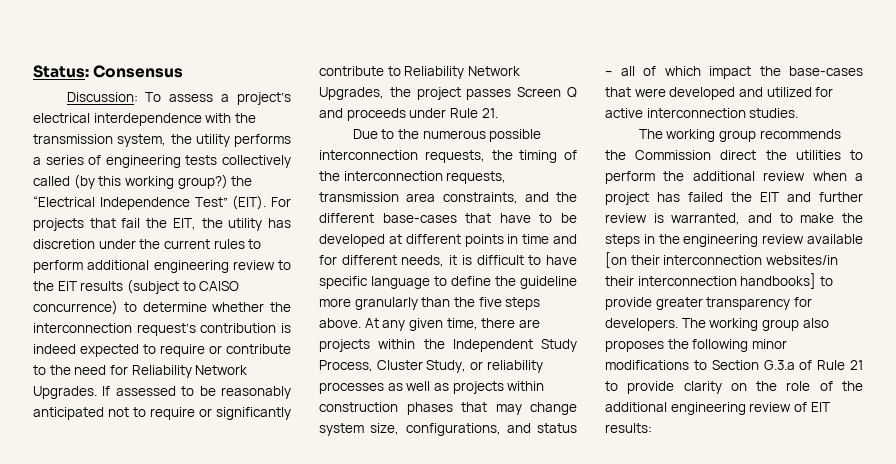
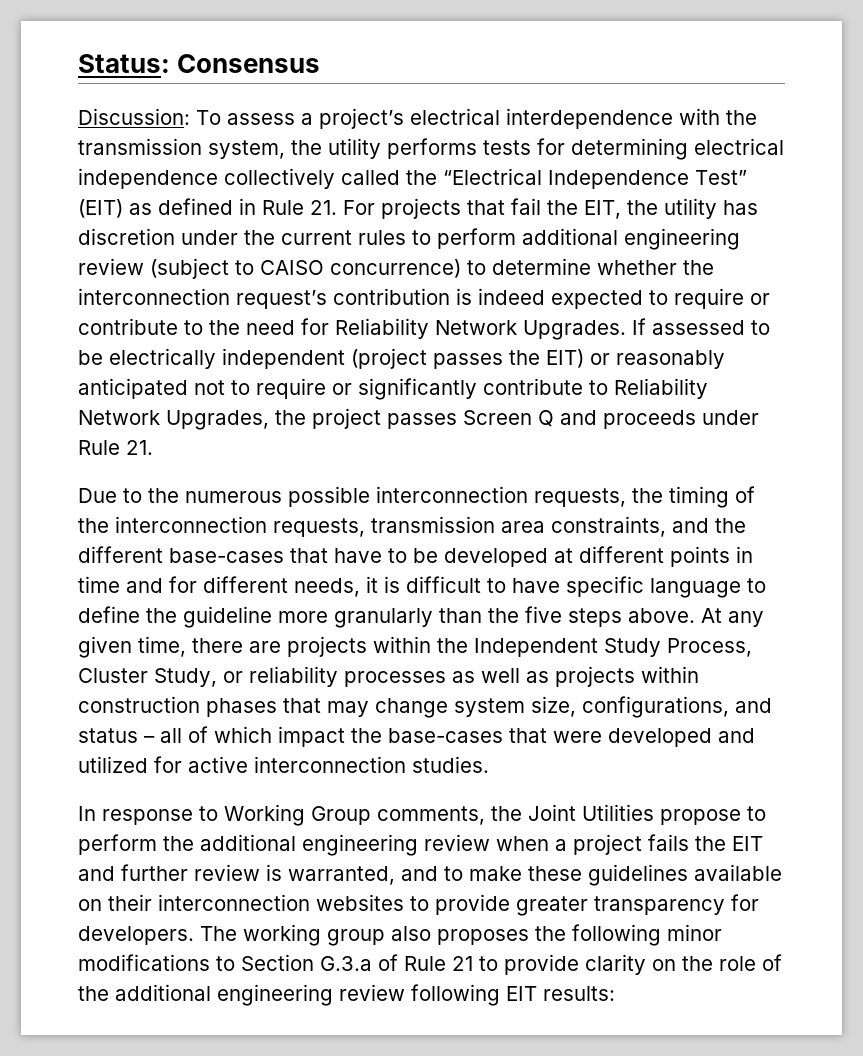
- Discussion: To assess a project’s electrical interdependence with the transmission system, the utility performs a series of engineering tests collectively called (by this working group?) the “Electrical Independence Test” (EIT). For projects that fail the EIT, the utility has discretion under the current rules to perform additional engineering review to the EIT results (subject to CAISO concurrence) to determine whether the interconnection request’s contribution is indeed expected to require or contribute to the need for Reliability Network Upgrades.
+ Discussion: To assess a project’s electrical interdependence with the transmission system, the utility performs tests for determining electrical independence collectively called the “Electrical Independence Test” (EIT) as defined in Rule 21. For projects that fail the EIT, the utility has discretion under the current rules to perform additional engineering review (subject to CAISO concurrence) to determine whether the interconnection request’s contribution is indeed expected to require or contribute to the need for Reliability Network Upgrades.
- If assessed to be reasonably anticipated not to require or significantly contribute to Reliability Network Upgrades, the project passes Screen Q and proceeds under Rule 21.
+ If assessed to be electrically independent (project passes the EIT) or reasonably anticipated not to require or significantly contribute to Reliability Network Upgrades, the project passes Screen Q and proceeds under Rule 21.
- The working group recommends the Commission direct the utilities to perform the additional review when a project has failed the EIT and further review is warranted, and to make the steps in the engineering review available [on their interconnection websites/in their interconnection handbooks] to provide greater transparency for developers.
+ In response to Working Group comments, the Joint Utilities propose to perform the additional engineering review when a project fails the EIT and further review is warranted, and to make these guidelines available on their interconnection websites to provide greater transparency for developers.
- The working group also proposes the following minor modifications to Section G.3.a of Rule 21 to provide clarity on the role of the additional engineering review of EIT results:
+ The working group also proposes the following minor modifications to Section G.3.a of Rule 21 to provide clarity on the role of the additional engineering review following EIT results:

